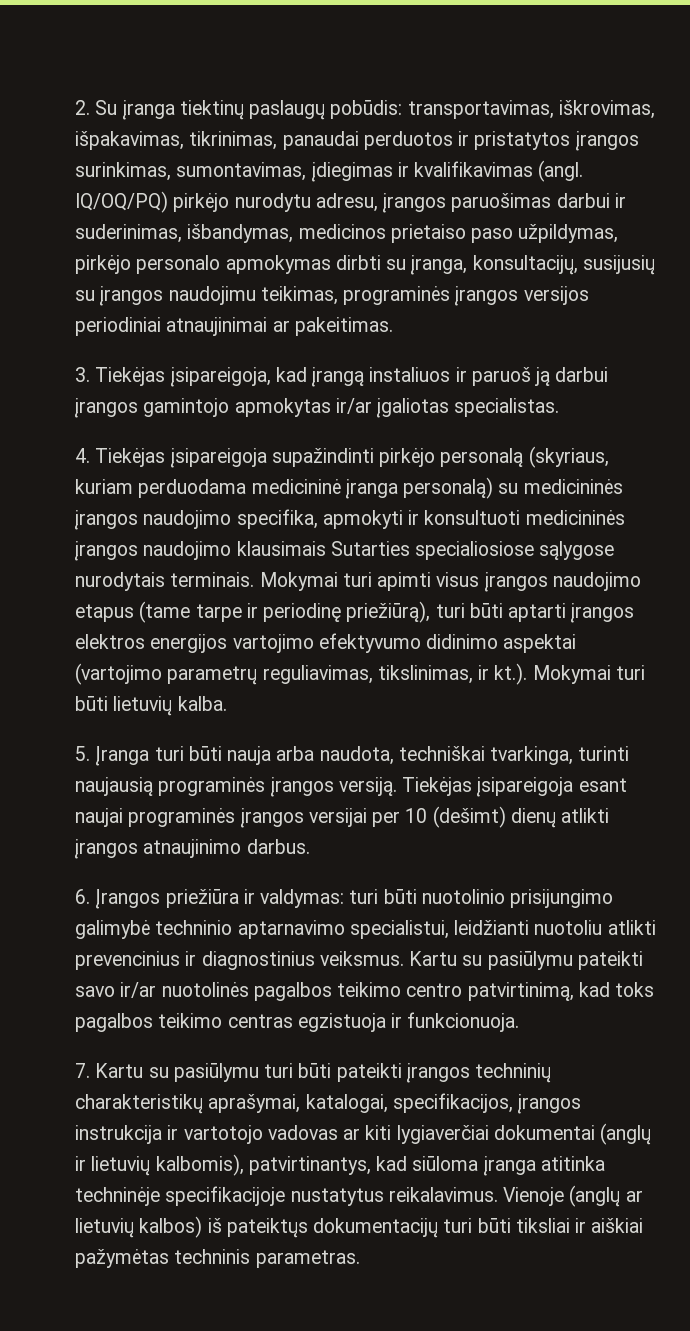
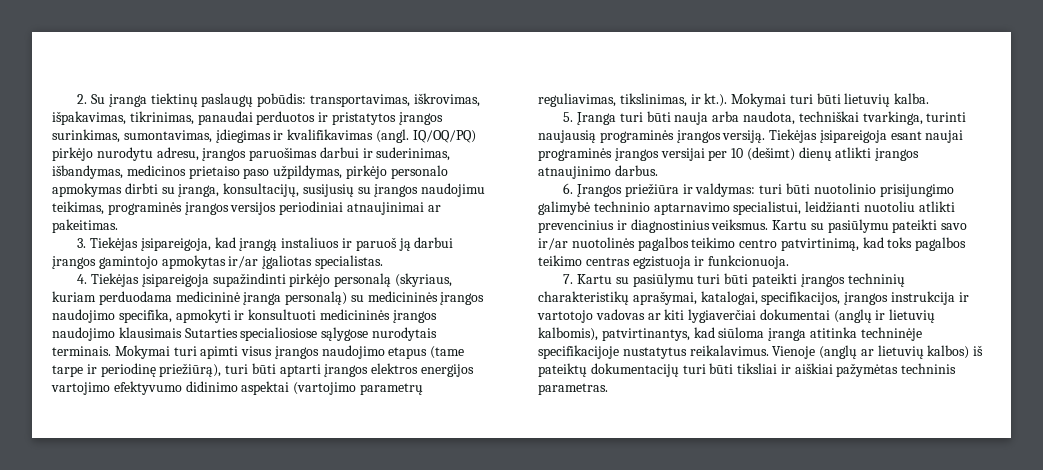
- Vienoje (anglų ar lietuvių kalbos) iš pateiktųs dokumentacijų turi būti tiksliai ir aiškiai pažymėtas techninis parametras.
+ Vienoje (anglų ar lietuvių kalbos) iš pateiktų dokumentacijų turi būti tiksliai ir aiškiai pažymėtas techninis parametras.

